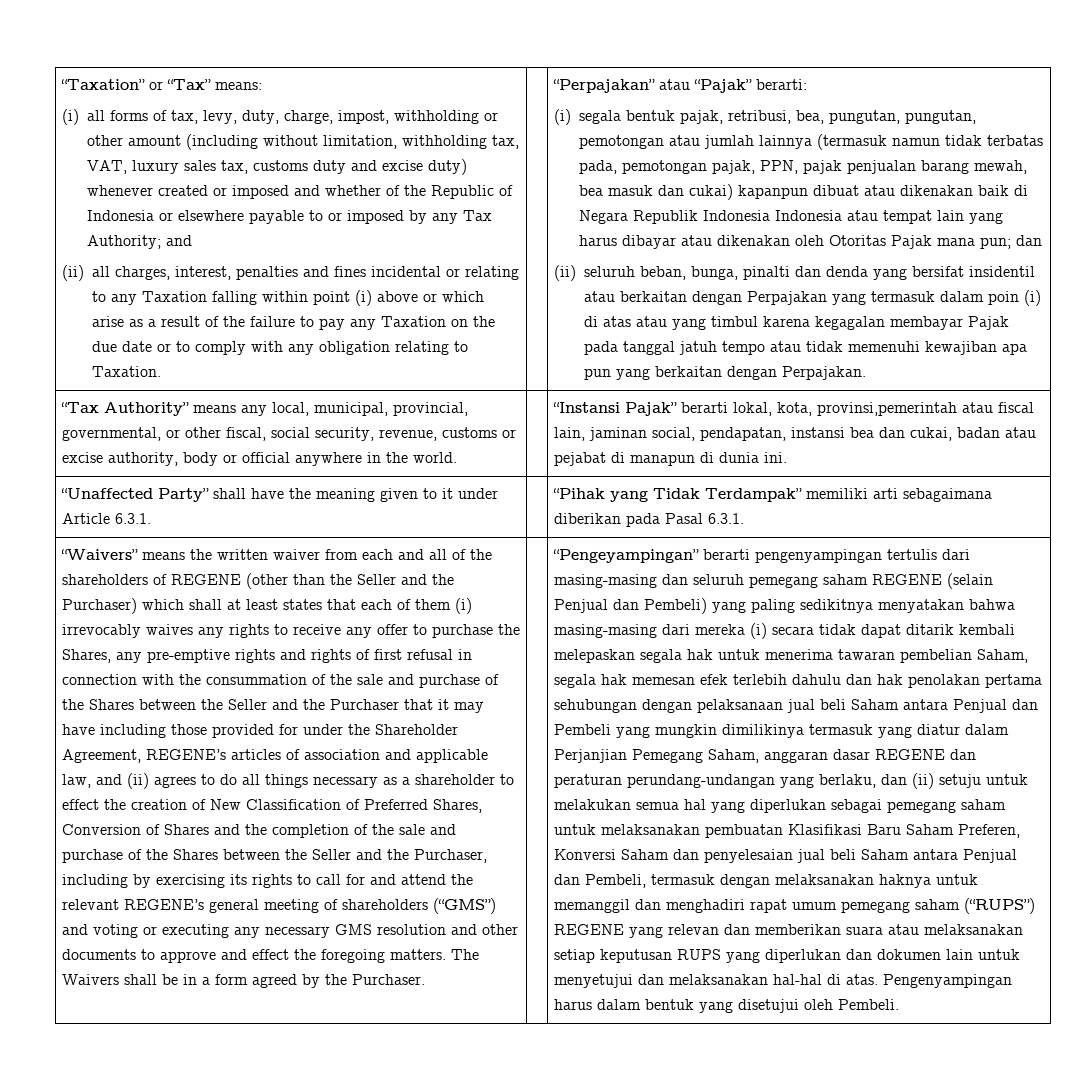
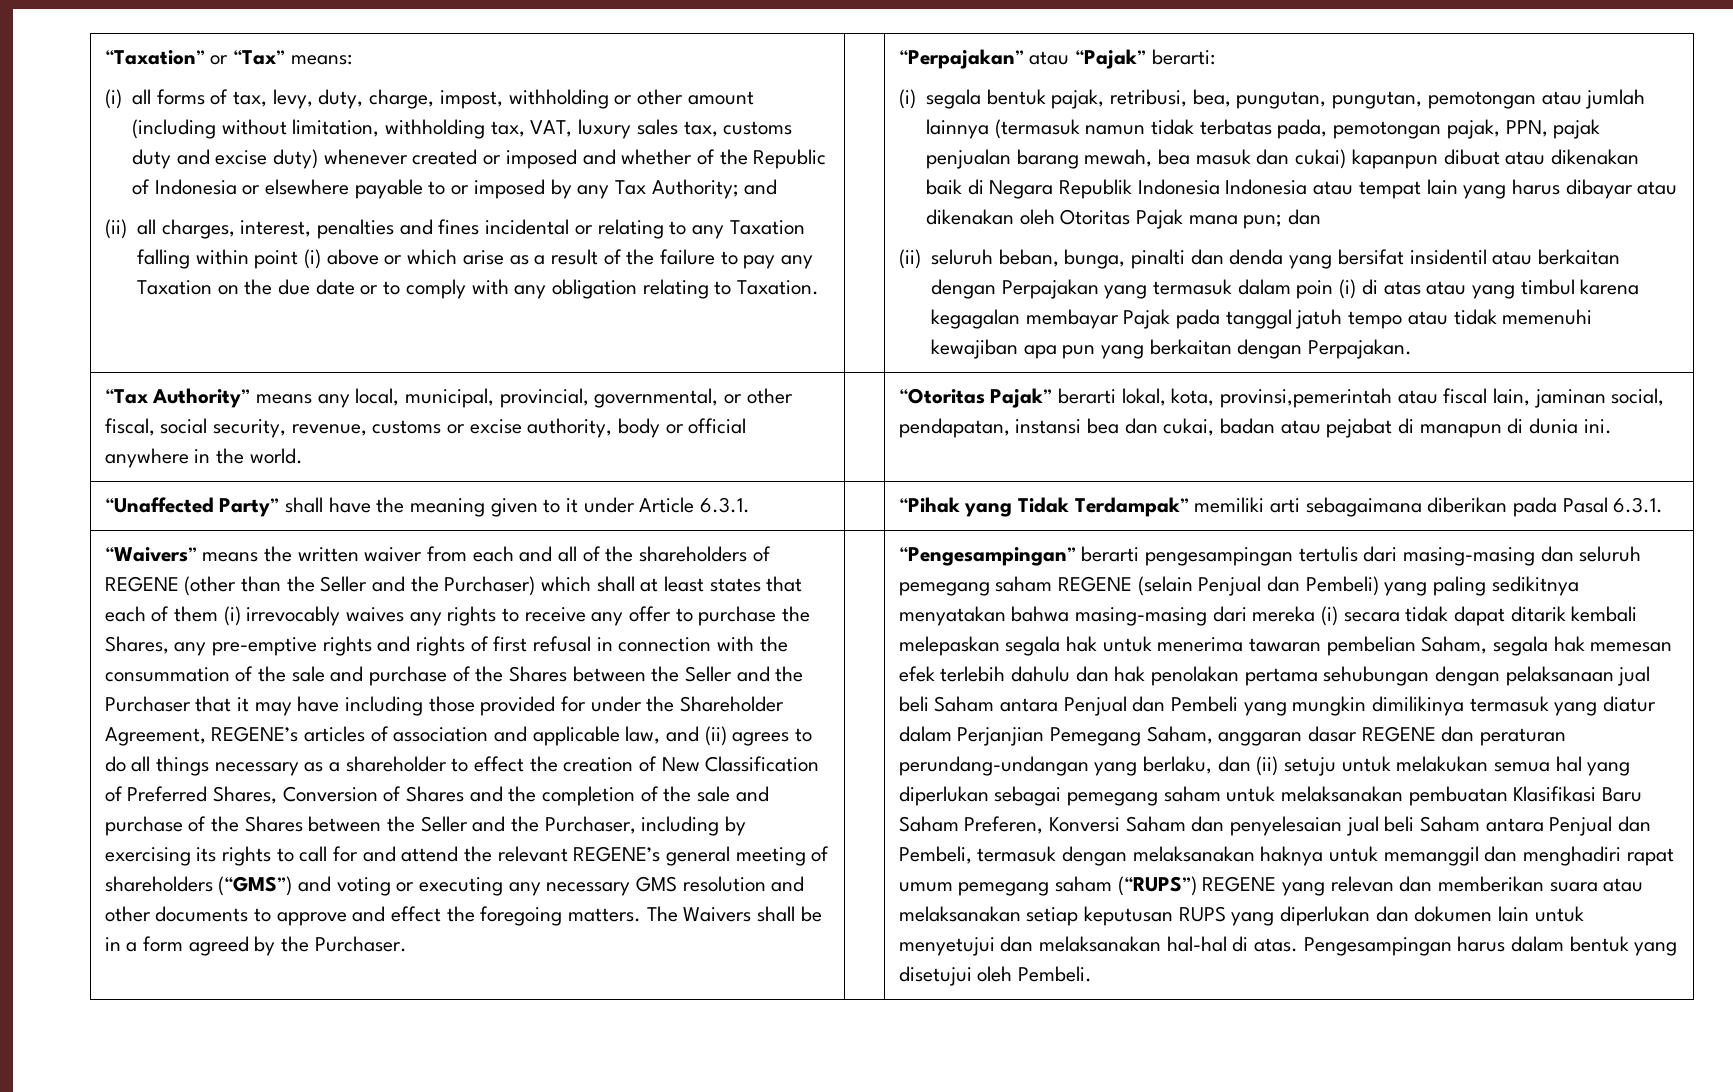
- “Instansi Pajak” berarti lokal, kota, provinsi,pemerintah atau fiscal lain, jaminan social, pendapatan, instansi bea dan cukai, badan atau pejabat di manapun di dunia ini.
+ “Otoritas Pajak” berarti lokal, kota, provinsi,pemerintah atau fiscal lain, jaminan social, pendapatan, instansi bea dan cukai, badan atau pejabat di manapun di dunia ini.
- “Pengeyampingan” berarti pengenyampingan tertulis dari masing-masing dan seluruh pemegang saham REGENE (selain Penjual dan Pembeli) yang paling sedikitnya menyatakan bahwa masing-masing dari mereka (i) secara tidak dapat ditarik kembali melepaskan segala hak untuk menerima tawaran pembelian Saham, segala hak memesan efek terlebih dahulu dan hak penolakan pertama sehubungan dengan pelaksanaan jual beli Saham antara Penjual dan Pembeli yang mungkin dimilikinya termasuk yang diatur dalam Perjanjian Pemegang Saham, anggaran dasar REGENE dan peraturan perundang-undangan yang berlaku, dan (ii) setuju untuk melakukan semua hal yang diperlukan sebagai pemegang saham untuk melaksanakan pembuatan Klasifikasi Baru Saham Preferen, Konversi Saham dan penyelesaian jual beli Saham antara Penjual dan Pembeli, termasuk dengan melaksanakan haknya untuk memanggil dan menghadiri rapat umum pemegang saham (“RUPS”) REGENE yang relevan dan memberikan suara atau melaksanakan setiap keputusan RUPS yang diperlukan dan dokumen lain untuk menyetujui dan melaksanakan hal-hal di atas.
+ “Pengesampingan” berarti pengesampingan tertulis dari masing-masing dan seluruh pemegang saham REGENE (selain Penjual dan Pembeli) yang paling sedikitnya menyatakan bahwa masing-masing dari mereka (i) secara tidak dapat ditarik kembali melepaskan segala hak untuk menerima tawaran pembelian Saham, segala hak memesan efek terlebih dahulu dan hak penolakan pertama sehubungan dengan pelaksanaan jual beli Saham antara Penjual dan Pembeli yang mungkin dimilikinya termasuk yang diatur dalam Perjanjian Pemegang Saham, anggaran dasar REGENE dan peraturan perundang-undangan yang berlaku, dan (ii) setuju untuk melakukan semua hal yang diperlukan sebagai pemegang saham untuk melaksanakan pembuatan Klasifikasi Baru Saham Preferen, Konversi Saham dan penyelesaian jual beli Saham antara Penjual dan Pembeli, termasuk dengan melaksanakan haknya untuk memanggil dan menghadiri rapat umum pemegang saham (“RUPS”) REGENE yang relevan dan memberikan suara atau melaksanakan setiap keputusan RUPS yang diperlukan dan dokumen lain untuk menyetujui dan melaksanakan hal-hal di atas.
- Pengenyampingan harus dalam bentuk yang disetujui oleh Pembeli.
+ Pengesampingan harus dalam bentuk yang disetujui oleh Pembeli.

